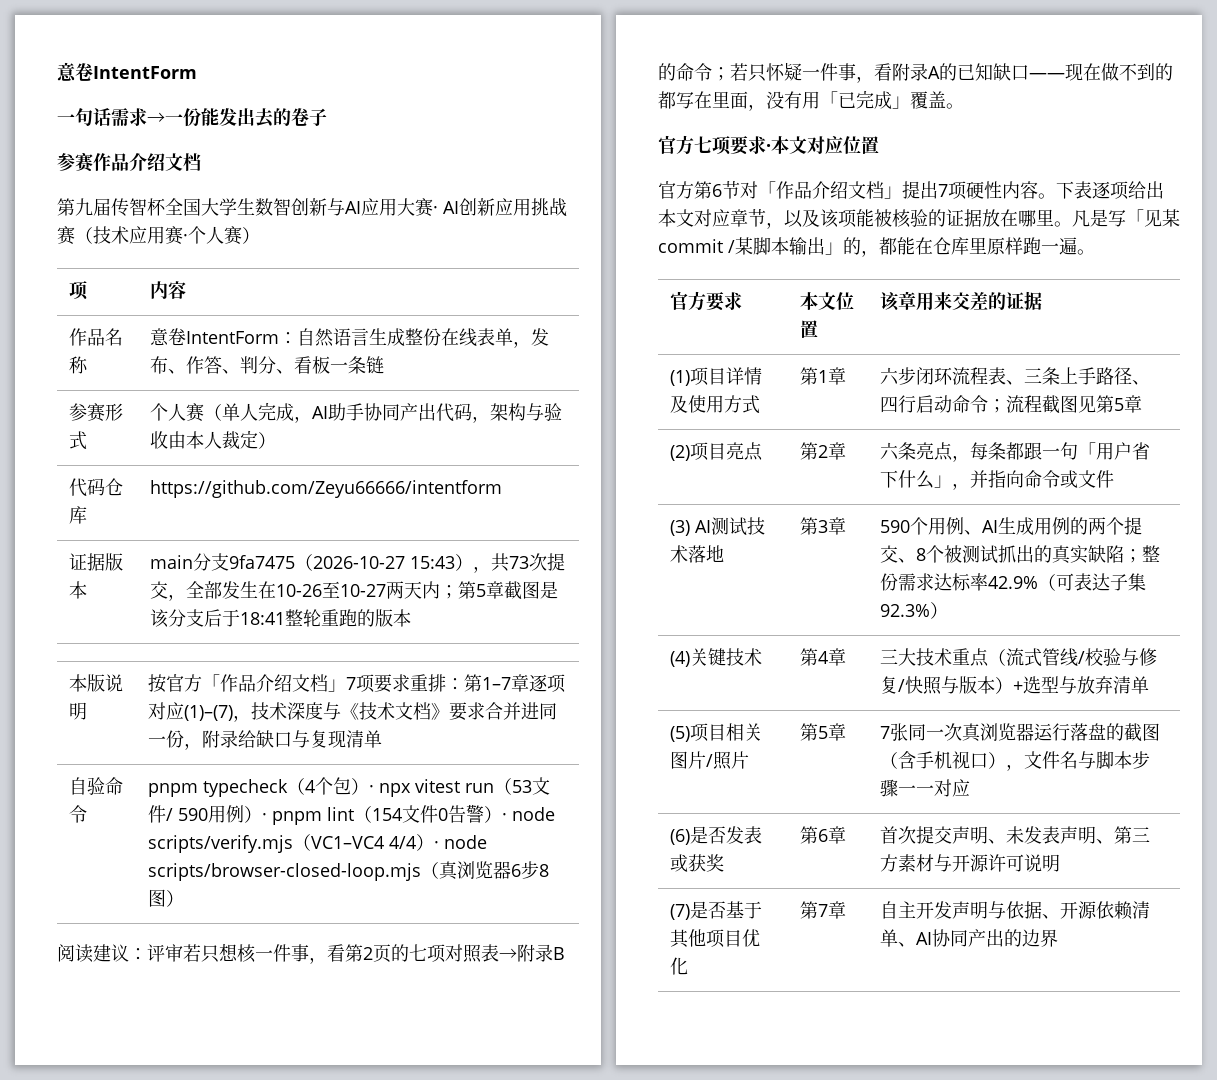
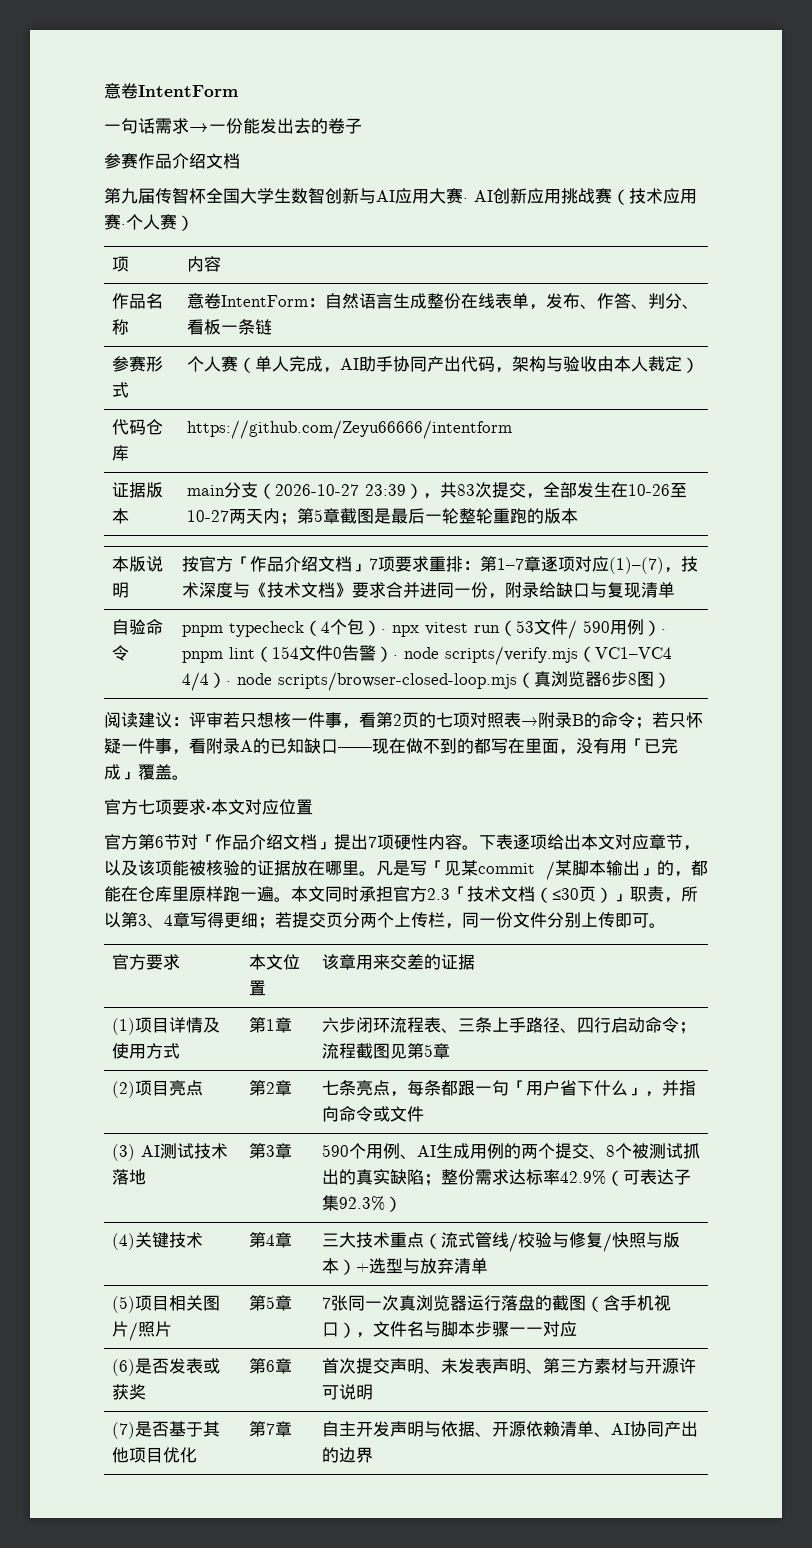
- 证据版本 | main分支9fa7475（2026-10-27 15:43），共73次提交，全部发生在10-26至10-27两天内；第5章截图是该分支后于18:41整轮重跑的版本
+ 证据版本 | main分支（2026-10-27 23:39），共83次提交，全部发生在10-26至10-27两天内；第5章截图是最后一轮整轮重跑的版本
+ 本文同时承担官方2.3「技术文档（≤30页）」职责，所以第3、4章写得更细；若提交页分两个上传栏，同一份文件分别上传即可。
- (2)项目亮点 | 第2章 | 六条亮点，每条都跟一句「用户省下什么」，并指向命令或文件
+ (2)项目亮点 | 第2章 | 七条亮点，每条都跟一句「用户省下什么」，并指向命令或文件

